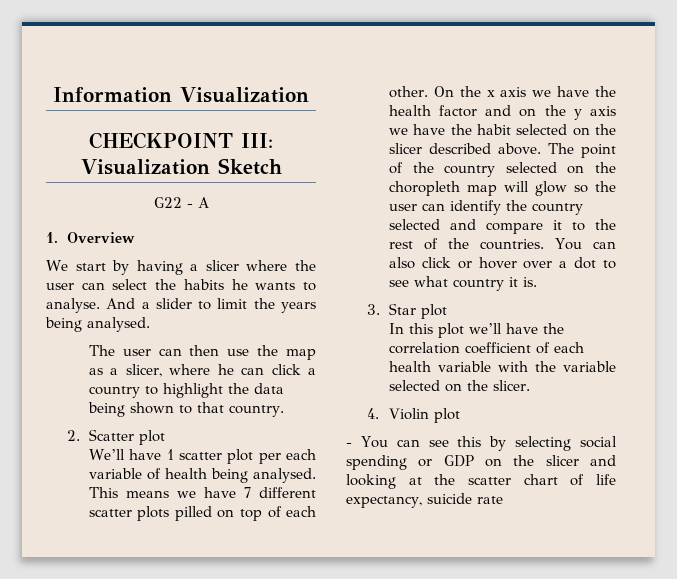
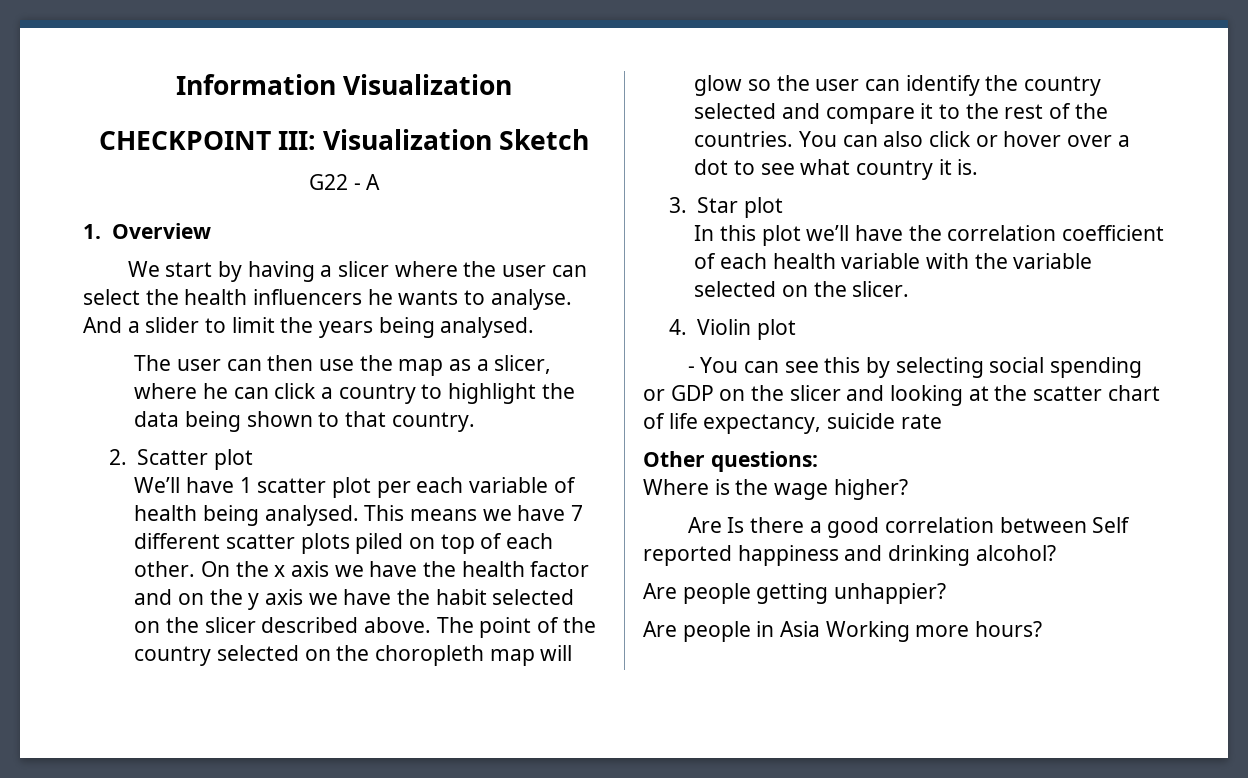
- We start by having a slicer where the user can select the habits he wants to analyse.
+ We start by having a slicer where the user can select the health influencers he wants to analyse.
- This means we have 7 different scatter plots pilled on top of each other.
+ This means we have 7 different scatter plots piled on top of each other.
+ Other questions:
+ Where is the wage higher?
+ Are Is there a good correlation between Self reported happiness and drinking alcohol?
+ Are people getting unhappier?
+ Are people in Asia Working more hours?

